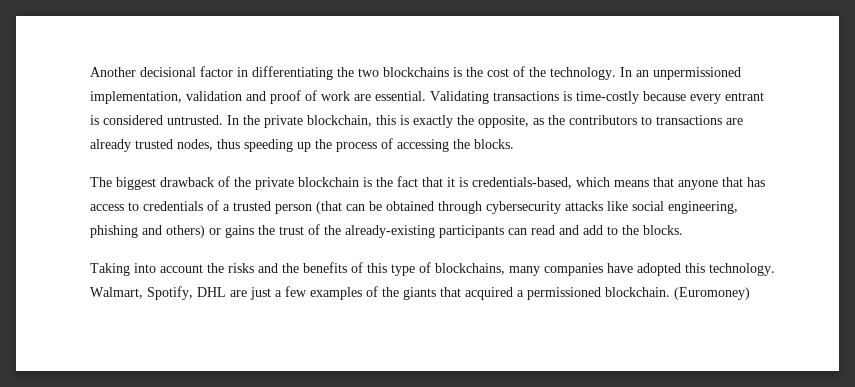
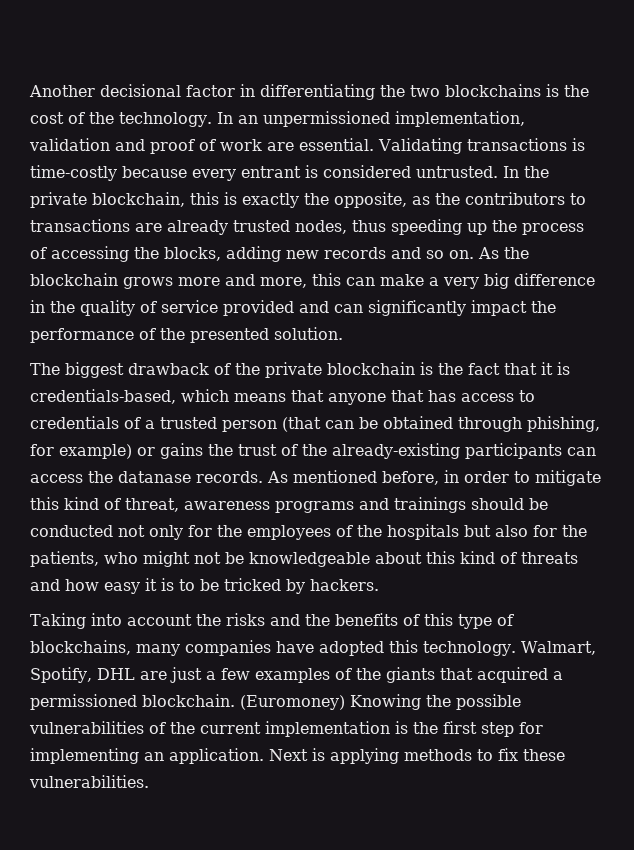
- In the private blockchain, this is exactly the opposite, as the contributors to transactions are already trusted nodes, thus speeding up the process of accessing the blocks.
+ In the private blockchain, this is exactly the opposite, as the contributors to transactions are already trusted nodes, thus speeding up the process of accessing the blocks, adding new records and so on. As the blockchain grows more and more, this can make a very big difference in the quality of service provided and can significantly impact the performance of the presented solution.
- The biggest drawback of the private blockchain is the fact that it is credentials-based, which means that anyone that has access to credentials of a trusted person (that can be obtained through cybersecurity attacks like social engineering, phishing and others) or gains the trust of the already-existing participants can read and add to the blocks.
+ The biggest drawback of the private blockchain is the fact that it is credentials-based, which means that anyone that has access to credentials of a trusted person (that can be obtained through phishing, for example) or gains the trust of the already-existing participants can access the datanase records. As mentioned before, in order to mitigate this kind of threat, awareness programs and trainings should be conducted not only for the employees of the hospitals but also for the patients, who might not be knowledgeable about this kind of threats and how easy it is to be tricked by hackers.
- (Euromoney)
+ (Euromoney) Knowing the possible vulnerabilities of the current implementation is the first step for implementing an application. Next is applying methods to fix these vulnerabilities.

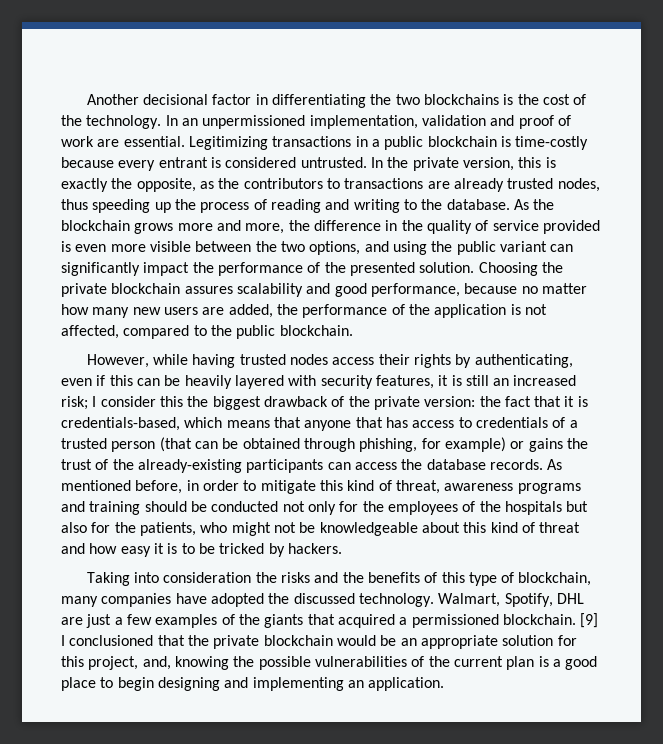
- Validating transactions is time-costly because every entrant is considered untrusted.
+ Legitimizing transactions in a public blockchain is time-costly because every entrant is considered untrusted.
- In the private blockchain, this is exactly the opposite, as the contributors to transactions are already trusted nodes, thus speeding up the process of accessing the blocks, adding new records and so on.
+ In the private version, this is exactly the opposite, as the contributors to transactions are already trusted nodes, thus speeding up the process of reading and writing to the database.
- As the blockchain grows more and more, this can make a very big difference in the quality of service provided and can significantly impact the performance of the presented solution.
- The biggest drawback of the private blockchain is the fact that it is credentials-based, which means that anyone that has access to credentials of a trusted person (that can be obtained through phishing, for example) or gains the trust of the already-existing participants can access the datanase records.
+ As the blockchain grows more and more, the difference in the quality of service provided is even more visible between the two options, and using the public variant can significantly impact the performance of the presented solution. Choosing the private blockchain assures scalability and good performance, because no matter how many new users are added, the performance of the application is not affected, compared to the public blockchain.
+ However, while having trusted nodes access their rights by authenticating, even if this can be heavily layered with security features, it is still an increased risk; I consider this the biggest drawback of the private version: the fact that it is credentials-based, which means that anyone that has access to credentials of a trusted person (that can be obtained through phishing, for example) or gains the trust of the already-existing participants can access the database records.
- As mentioned before, in order to mitigate this kind of threat, awareness programs and trainings should be conducted not only for the employees of the hospitals but also for the patients, who might not be knowledgeable about this kind of threats and how easy it is to be tricked by hackers.
+ As mentioned before, in order to mitigate this kind of threat, awareness programs and training should be conducted not only for the employees of the hospitals but also for the patients, who might not be knowledgeable about this kind of threat and how easy it is to be tricked by hackers.
- Taking into account the risks and the benefits of this type of blockchains, many companies have adopted this technology.
+ Taking into consideration the risks and the benefits of this type of blockchain, many companies have adopted the discussed technology.
- (Euromoney) Knowing the possible vulnerabilities of the current implementation is the first step for implementing an application. Next is applying methods to fix these vulnerabilities.
+ [9] I conclusioned that the private blockchain would be an appropriate solution for this project, and, knowing the possible vulnerabilities of the current plan is a good place to begin designing and implementing an application.

